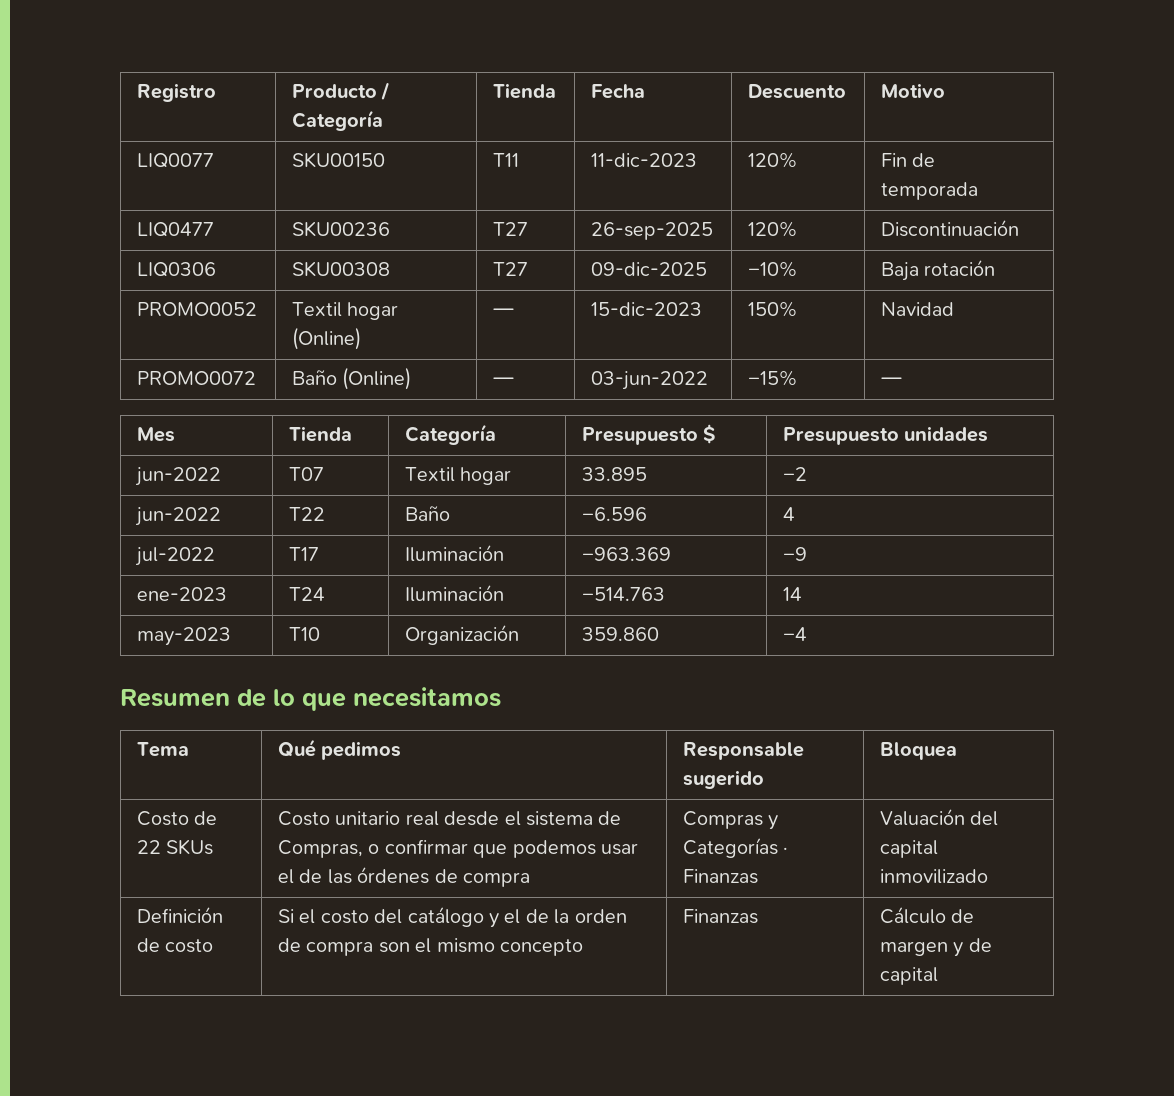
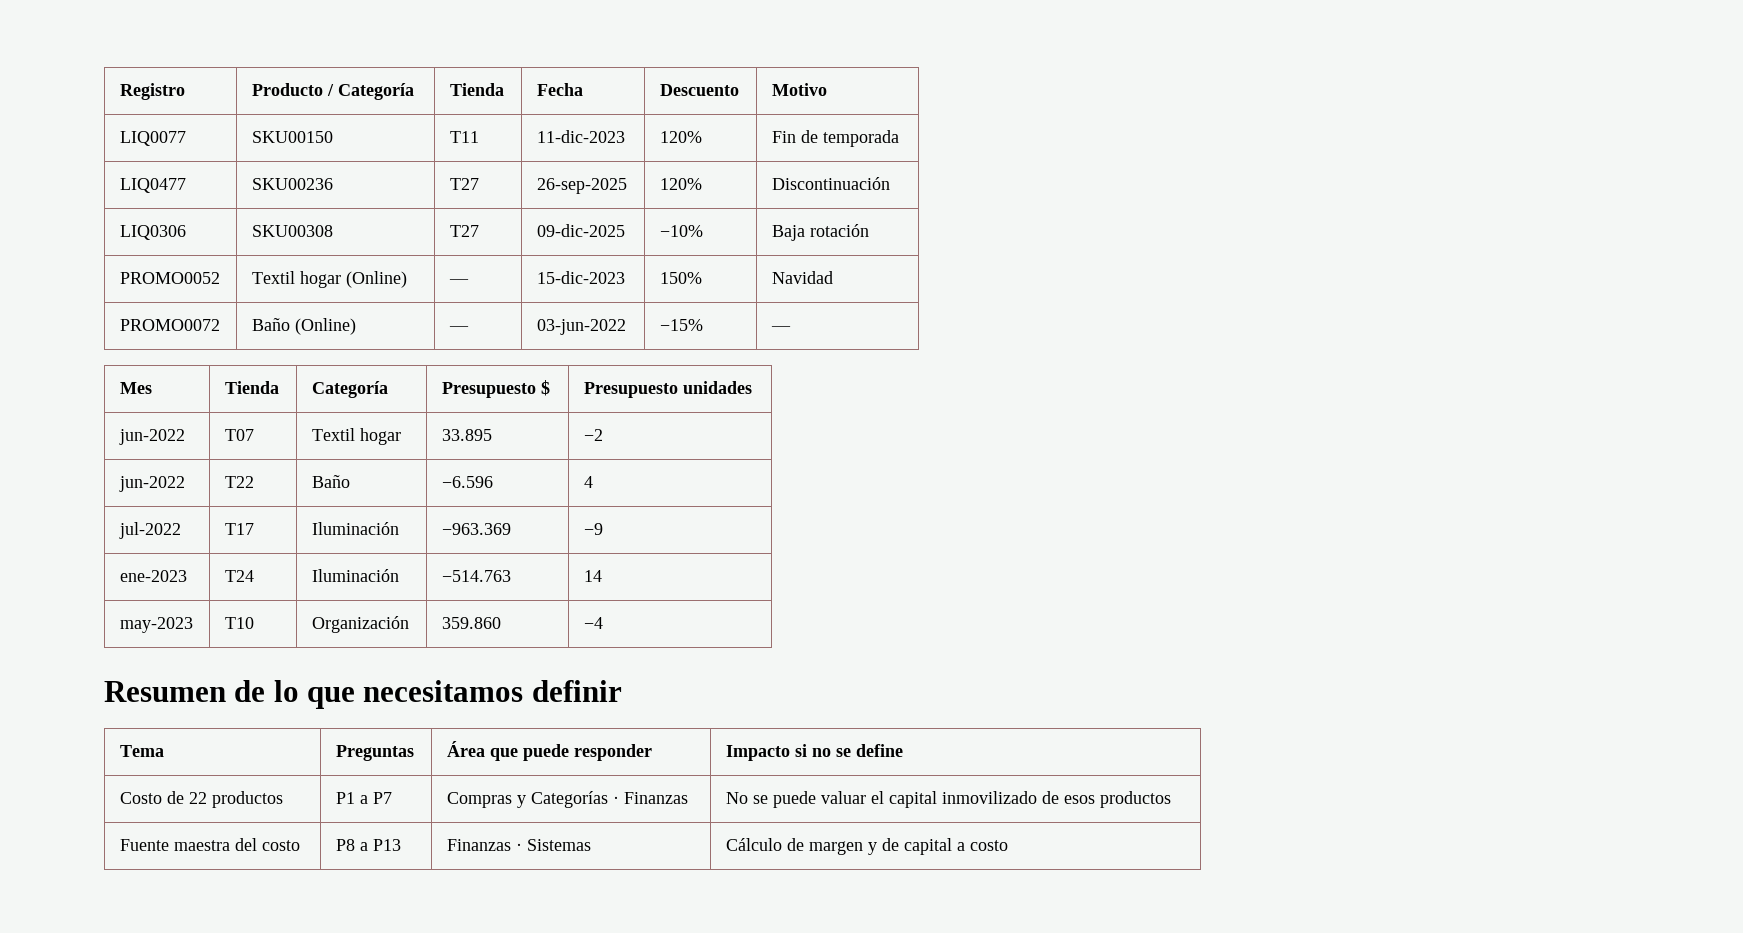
- Resumen de lo que necesitamos
+ Resumen de lo que necesitamos definir
- Tema | Qué pedimos | Responsable sugerido | Bloquea
- Costo de 22 SKUs | Costo unitario real desde el sistema de Compras, o confirmar que podemos usar el de las órdenes de compra | Compras y Categorías · Finanzas | Valuación del capital inmovilizado
- Definición de costo | Si el costo del catálogo y el de la orden de compra son el mismo concepto | Finanzas | Cálculo de margen y de capital
+ Tema | Preguntas | Área que puede responder | Impacto si no se define
+ Costo de 22 productos | P1 a P7 | Compras y Categorías · Finanzas | No se puede valuar el capital inmovilizado de esos productos
+ Fuente maestra del costo | P8 a P13 | Finanzas · Sistemas | Cálculo de margen y de capital a costo

